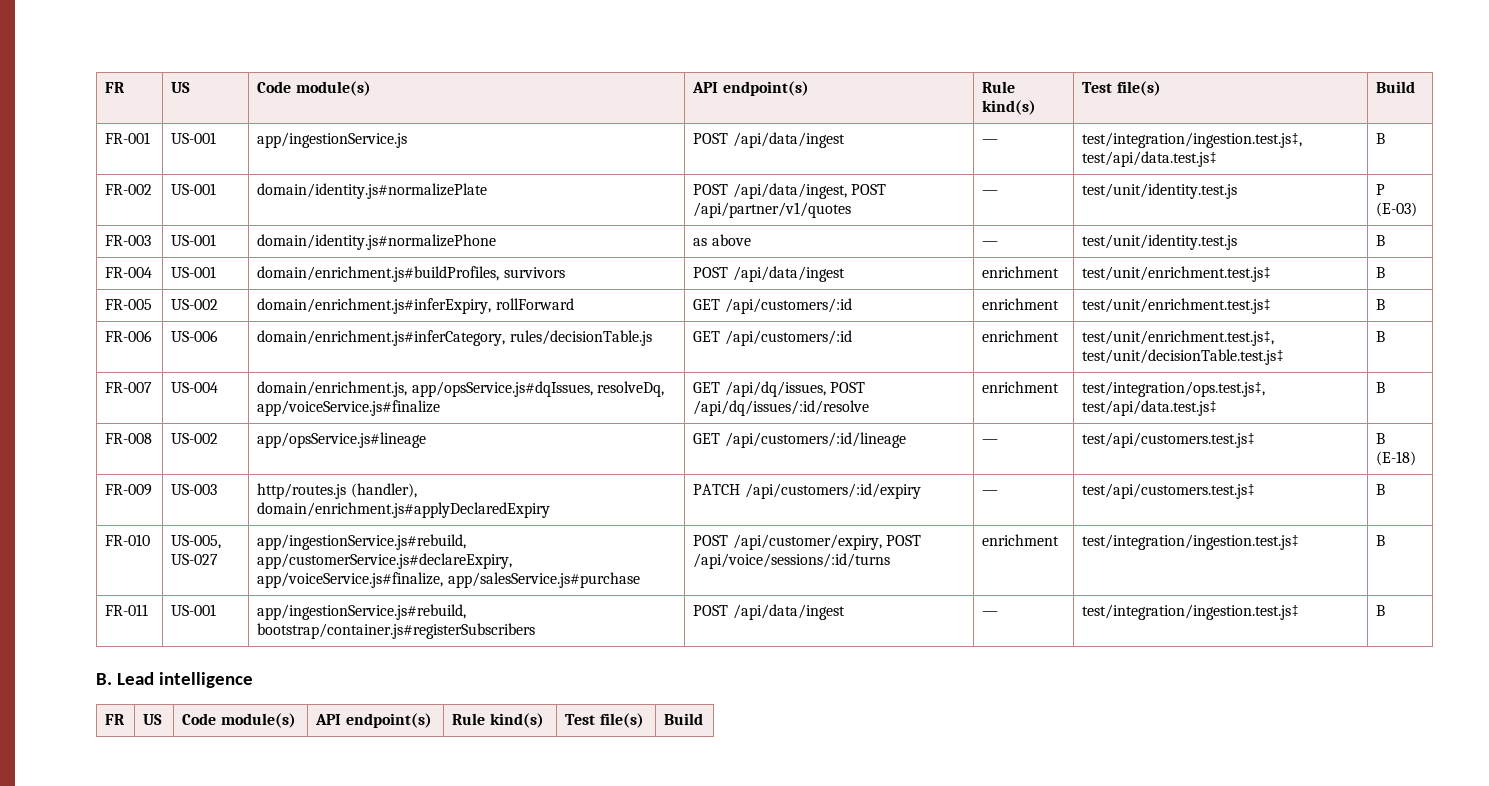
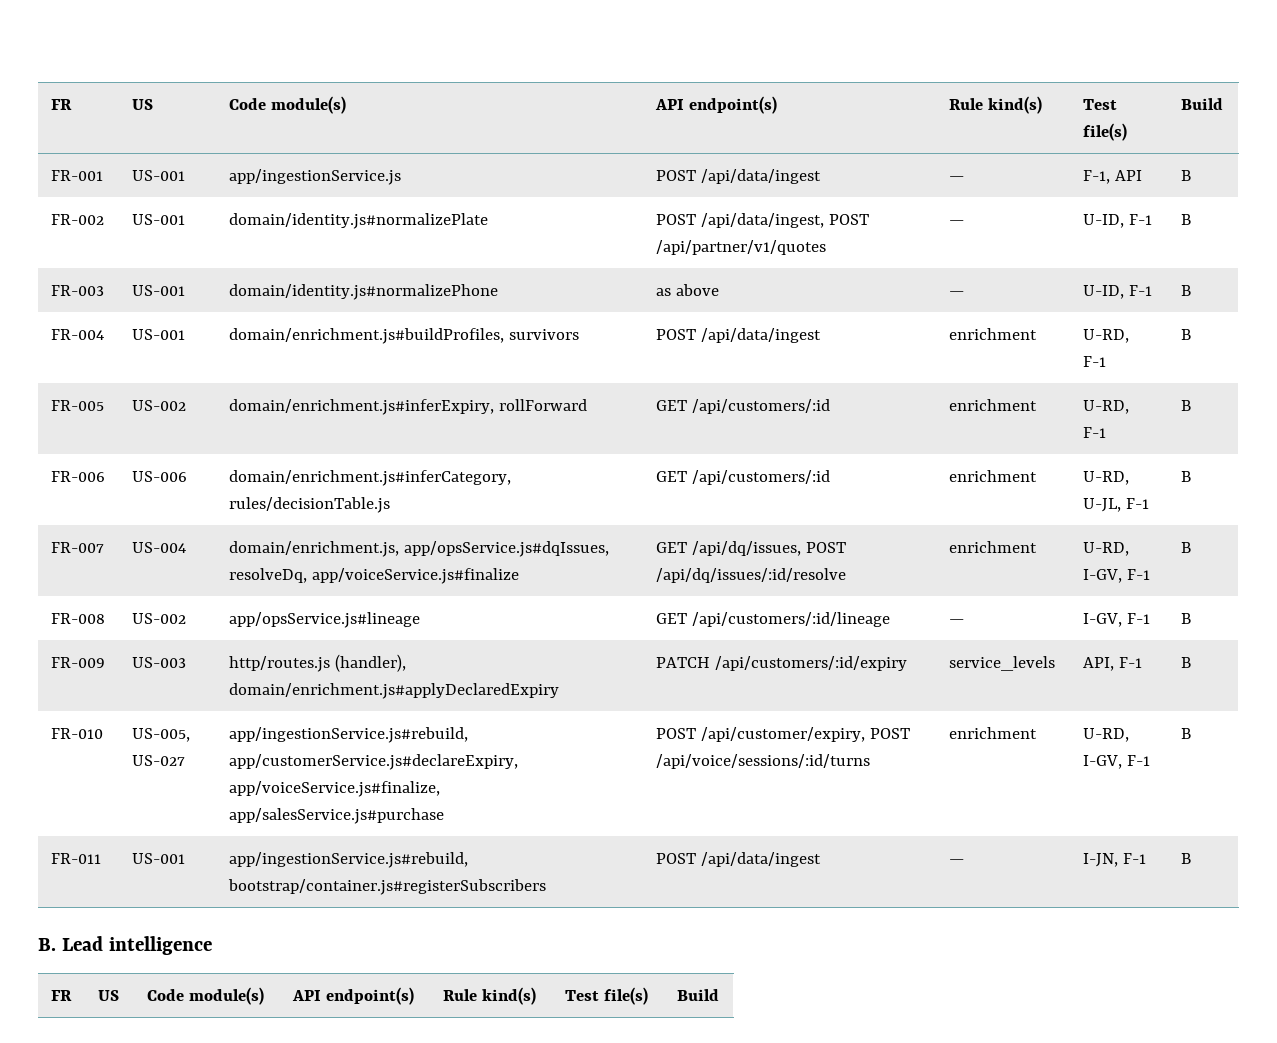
- FR-001 | US-001 | app/ingestionService.js | POST /api/data/ingest | — | test/integration/ingestion.test.js‡, test/api/data.test.js‡ | B
+ FR-001 | US-001 | app/ingestionService.js | POST /api/data/ingest | — | F-1, API | B
- FR-002 | US-001 | domain/identity.js#normalizePlate | POST /api/data/ingest, POST /api/partner/v1/quotes | — | test/unit/identity.test.js | P (E-03)
+ FR-002 | US-001 | domain/identity.js#normalizePlate | POST /api/data/ingest, POST /api/partner/v1/quotes | — | U-ID, F-1 | B
- FR-003 | US-001 | domain/identity.js#normalizePhone | as above | — | test/unit/identity.test.js | B
+ FR-003 | US-001 | domain/identity.js#normalizePhone | as above | — | U-ID, F-1 | B
- FR-004 | US-001 | domain/enrichment.js#buildProfiles, survivors | POST /api/data/ingest | enrichment | test/unit/enrichment.test.js‡ | B
+ FR-004 | US-001 | domain/enrichment.js#buildProfiles, survivors | POST /api/data/ingest | enrichment | U-RD, F-1 | B
- FR-005 | US-002 | domain/enrichment.js#inferExpiry, rollForward | GET /api/customers/:id | enrichment | test/unit/enrichment.test.js‡ | B
+ FR-005 | US-002 | domain/enrichment.js#inferExpiry, rollForward | GET /api/customers/:id | enrichment | U-RD, F-1 | B
- FR-006 | US-006 | domain/enrichment.js#inferCategory, rules/decisionTable.js | GET /api/customers/:id | enrichment | test/unit/enrichment.test.js‡, test/unit/decisionTable.test.js‡ | B
+ FR-006 | US-006 | domain/enrichment.js#inferCategory, rules/decisionTable.js | GET /api/customers/:id | enrichment | U-RD, U-JL, F-1 | B
- FR-007 | US-004 | domain/enrichment.js, app/opsService.js#dqIssues, resolveDq, app/voiceService.js#finalize | GET /api/dq/issues, POST /api/dq/issues/:id/resolve | enrichment | test/integration/ops.test.js‡, test/api/data.test.js‡ | B
+ FR-007 | US-004 | domain/enrichment.js, app/opsService.js#dqIssues, resolveDq, app/voiceService.js#finalize | GET /api/dq/issues, POST /api/dq/issues/:id/resolve | enrichment | U-RD, I-GV, F-1 | B
- FR-008 | US-002 | app/opsService.js#lineage | GET /api/customers/:id/lineage | — | test/api/customers.test.js‡ | B (E-18)
+ FR-008 | US-002 | app/opsService.js#lineage | GET /api/customers/:id/lineage | — | I-GV, F-1 | B
- FR-009 | US-003 | http/routes.js (handler), domain/enrichment.js#applyDeclaredExpiry | PATCH /api/customers/:id/expiry | — | test/api/customers.test.js‡ | B
+ FR-009 | US-003 | http/routes.js (handler), domain/enrichment.js#applyDeclaredExpiry | PATCH /api/customers/:id/expiry | service_levels | API, F-1 | B
- FR-010 | US-005, US-027 | app/ingestionService.js#rebuild, app/customerService.js#declareExpiry, app/voiceService.js#finalize, app/salesService.js#purchase | POST /api/customer/expiry, POST /api/voice/sessions/:id/turns | enrichment | test/integration/ingestion.test.js‡ | B
+ FR-010 | US-005, US-027 | app/ingestionService.js#rebuild, app/customerService.js#declareExpiry, app/voiceService.js#finalize, app/salesService.js#purchase | POST /api/customer/expiry, POST /api/voice/sessions/:id/turns | enrichment | U-RD, I-GV, F-1 | B
- FR-011 | US-001 | app/ingestionService.js#rebuild, bootstrap/container.js#registerSubscribers | POST /api/data/ingest | — | test/integration/ingestion.test.js‡ | B
+ FR-011 | US-001 | app/ingestionService.js#rebuild, bootstrap/container.js#registerSubscribers | POST /api/data/ingest | — | I-JN, F-1 | B

